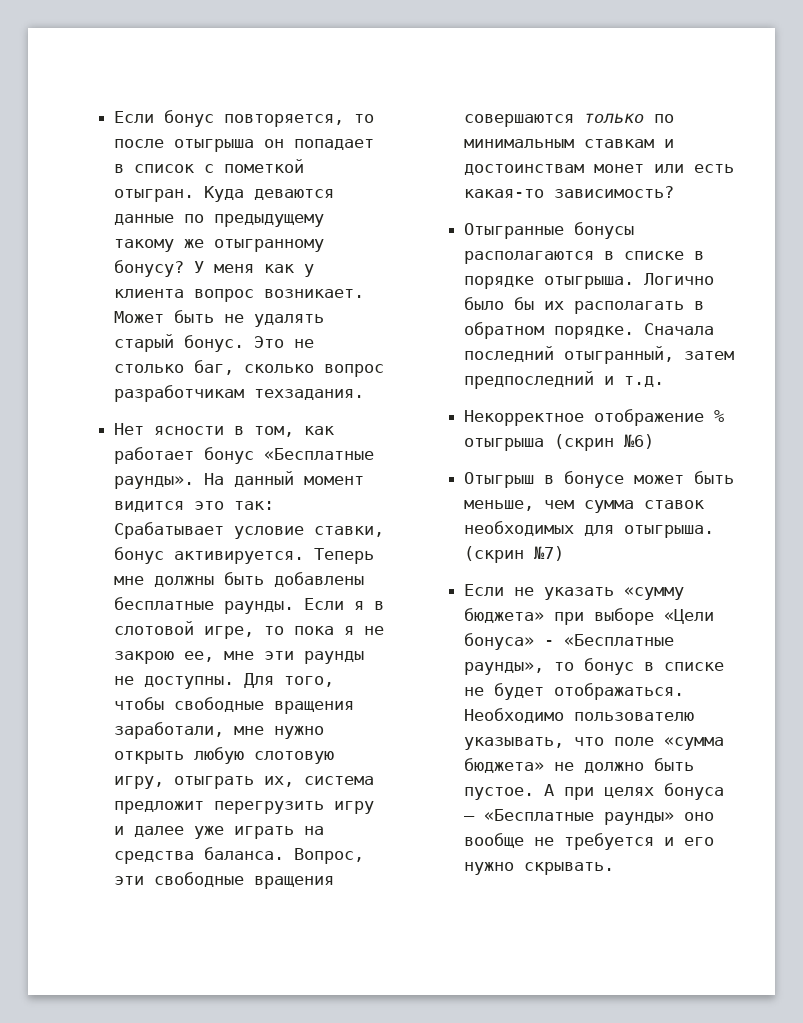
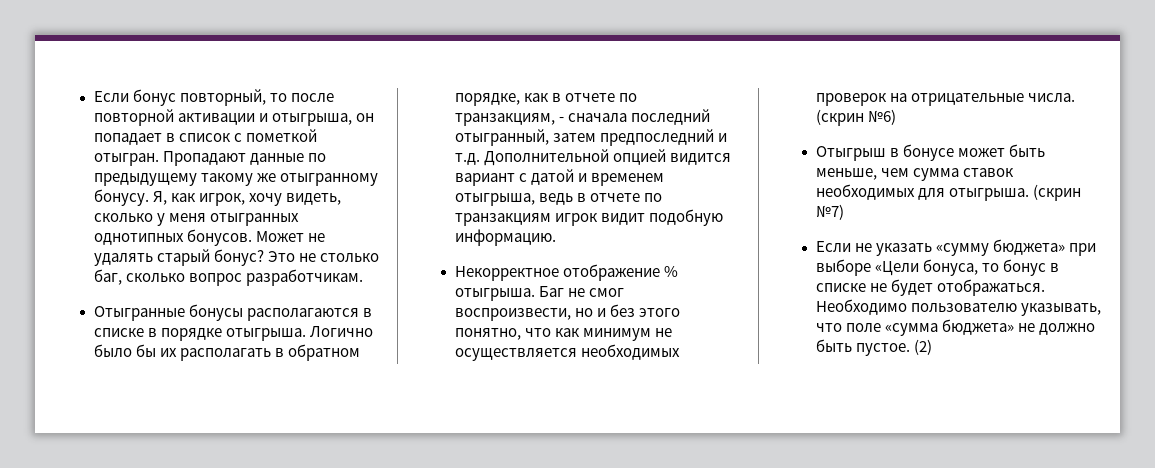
- Если бонус повторяется, то после отыгрыша он попадает в список с пометкой отыгран.
+ Если бонус повторный, то после повторной активации и отыгрыша, он попадает в список с пометкой отыгран.
- Куда деваются данные по предыдущему такому же отыгранному бонусу? У меня как у клиента вопрос возникает. Может быть не удалять старый бонус.
+ Пропадают данные по предыдущему такому же отыгранному бонусу. Я, как игрок, хочу видеть, сколько у меня отыгранных однотипных бонусов. Может не удалять старый бонус?
- Это не столько баг, сколько вопрос разработчикам техзадания.
- Нет ясности в том, как работает бонус «Бесплатные раунды». На данный момент видится это так: Срабатывает условие ставки, бонус активируется. Теперь мне должны быть добавлены бесплатные раунды. Если я в слотовой игре, то пока я не закрою ее, мне эти раунды не доступны. Для того, чтобы свободные вращения заработали, мне нужно открыть любую слотовую игру, отыграть их, система предложит перегрузить игру и далее уже играть на средства баланса. Вопрос, эти свободные вращения совершаются только по минимальным ставкам и достоинствам монет или есть какая-то зависимость?
+ Это не столько баг, сколько вопрос разработчикам.
- Логично было бы их располагать в обратном порядке. Сначала последний отыгранный, затем предпоследний и т.д.
- Некорректное отображение % отыгрыша (скрин №6)
+ Логично было бы их располагать в обратном порядке, как в отчете по транзакциям, - сначала последний отыгранный, затем предпоследний и т.д. Дополнительной опцией видится вариант с датой и временем отыгрыша, ведь в отчете по транзакциям игрок видит подобную информацию.
+ Некорректное отображение % отыгрыша. Баг не смог воспроизвести, но и без этого понятно, что как минимум не осуществляется необходимых проверок на отрицательные числа. (скрин №6)
- Если не указать «сумму бюджета» при выборе «Цели бонуса» - «Бесплатные раунды», то бонус в списке не будет отображаться.
+ Если не указать «сумму бюджета» при выборе «Цели бонуса, то бонус в списке не будет отображаться.
- А при целях бонуса – «Бесплатные раунды» оно вообще не требуется и его нужно скрывать.
+ (2)

